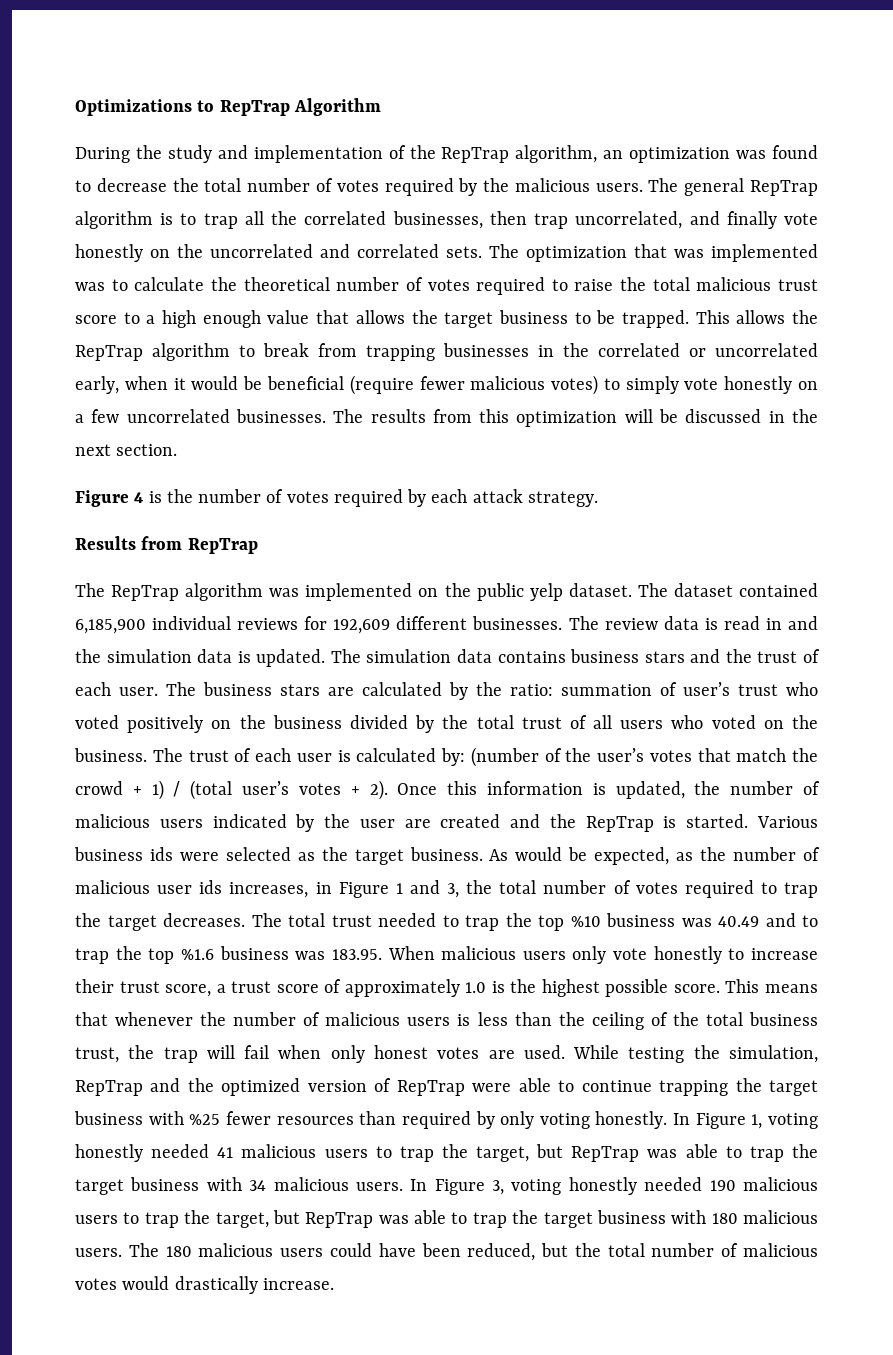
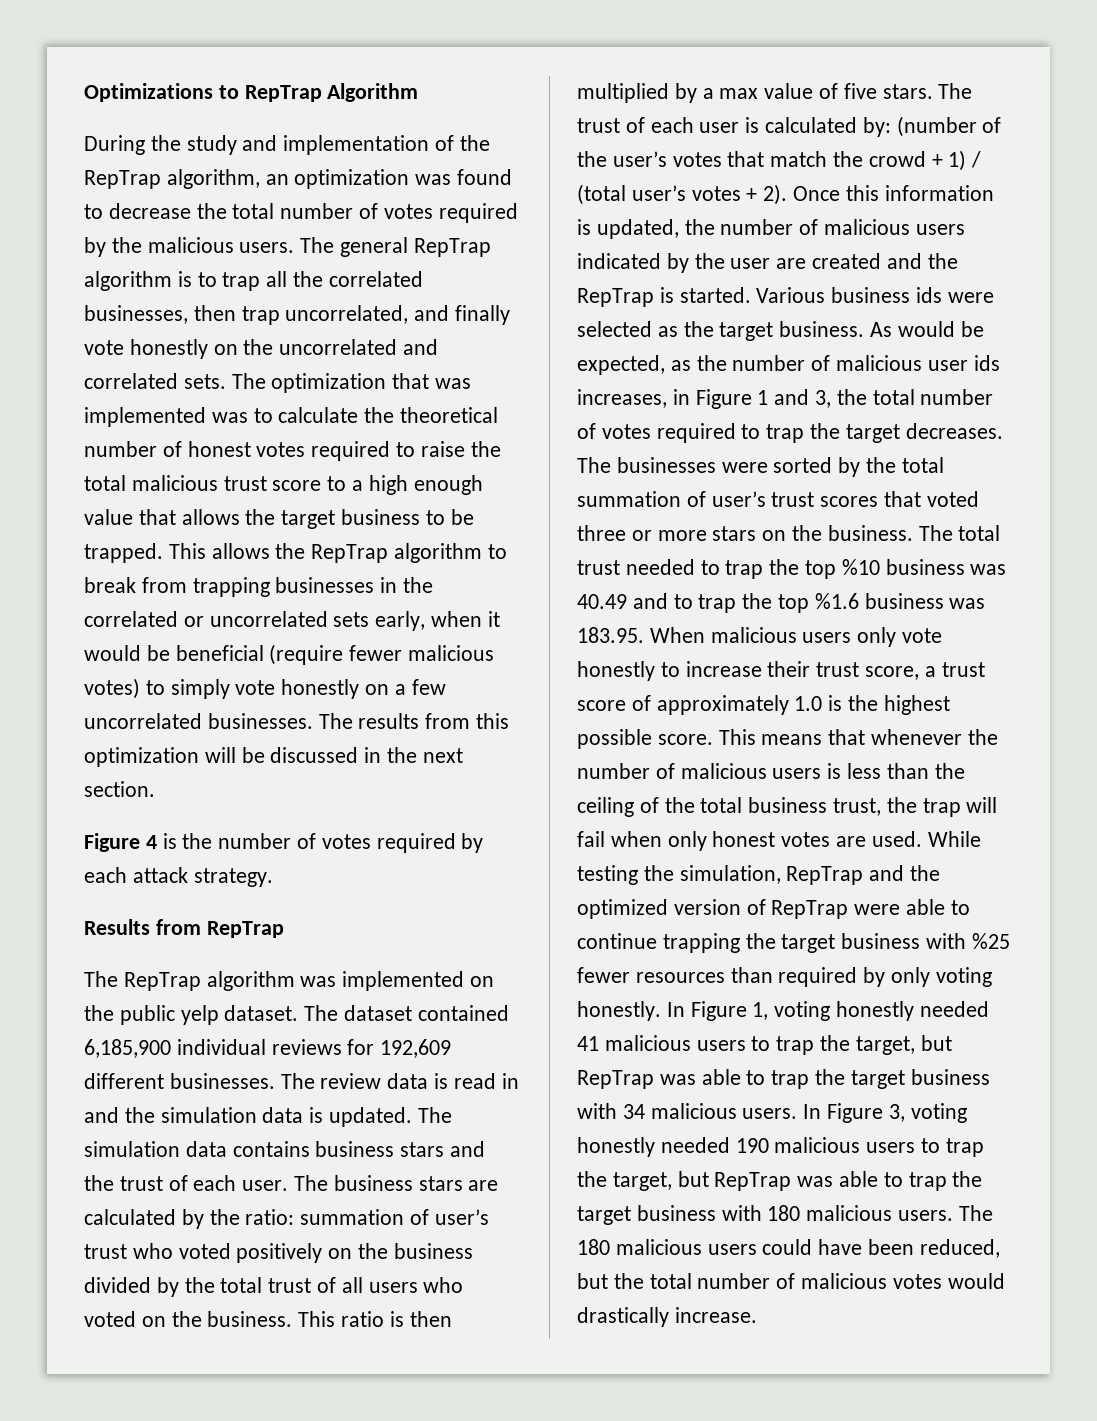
- The optimization that was implemented was to calculate the theoretical number of votes required to raise the total malicious trust score to a high enough value that allows the target business to be trapped.
+ The optimization that was implemented was to calculate the theoretical number of honest votes required to raise the total malicious trust score to a high enough value that allows the target business to be trapped.
- This allows the RepTrap algorithm to break from trapping businesses in the correlated or uncorrelated early, when it would be beneficial (require fewer malicious votes) to simply vote honestly on a few uncorrelated businesses.
+ This allows the RepTrap algorithm to break from trapping businesses in the correlated or uncorrelated sets early, when it would be beneficial (require fewer malicious votes) to simply vote honestly on a few uncorrelated businesses.
+ This ratio is then multiplied by a max value of five stars.
- The total trust needed to trap the top %10 business was 40.49 and to trap the top %1.6 business was 183.95. When malicious users only vote honestly to increase their trust score, a trust score of approximately 1.0 is the highest possible score.
+ The businesses were sorted by the total summation of user’s trust scores that voted three or more stars on the business. The total trust needed to trap the top %10 business was 40.49 and to trap the top %1.6 business was 183.95. When malicious users only vote honestly to increase their trust score, a trust score of approximately 1.0 is the highest possible score.

